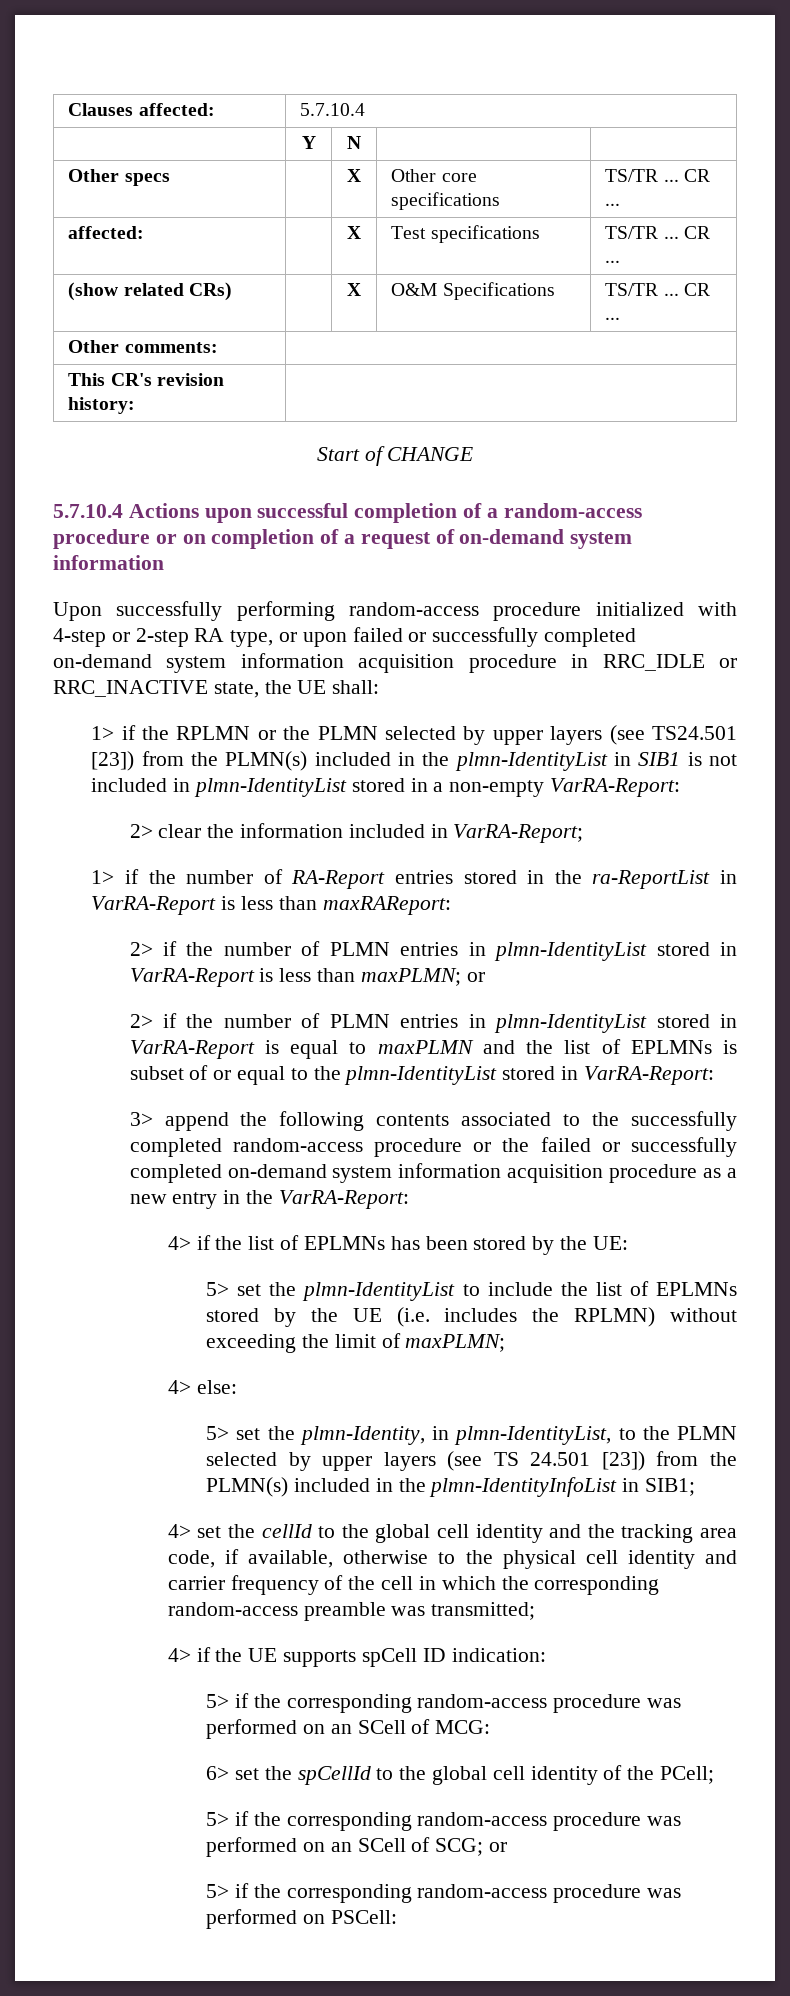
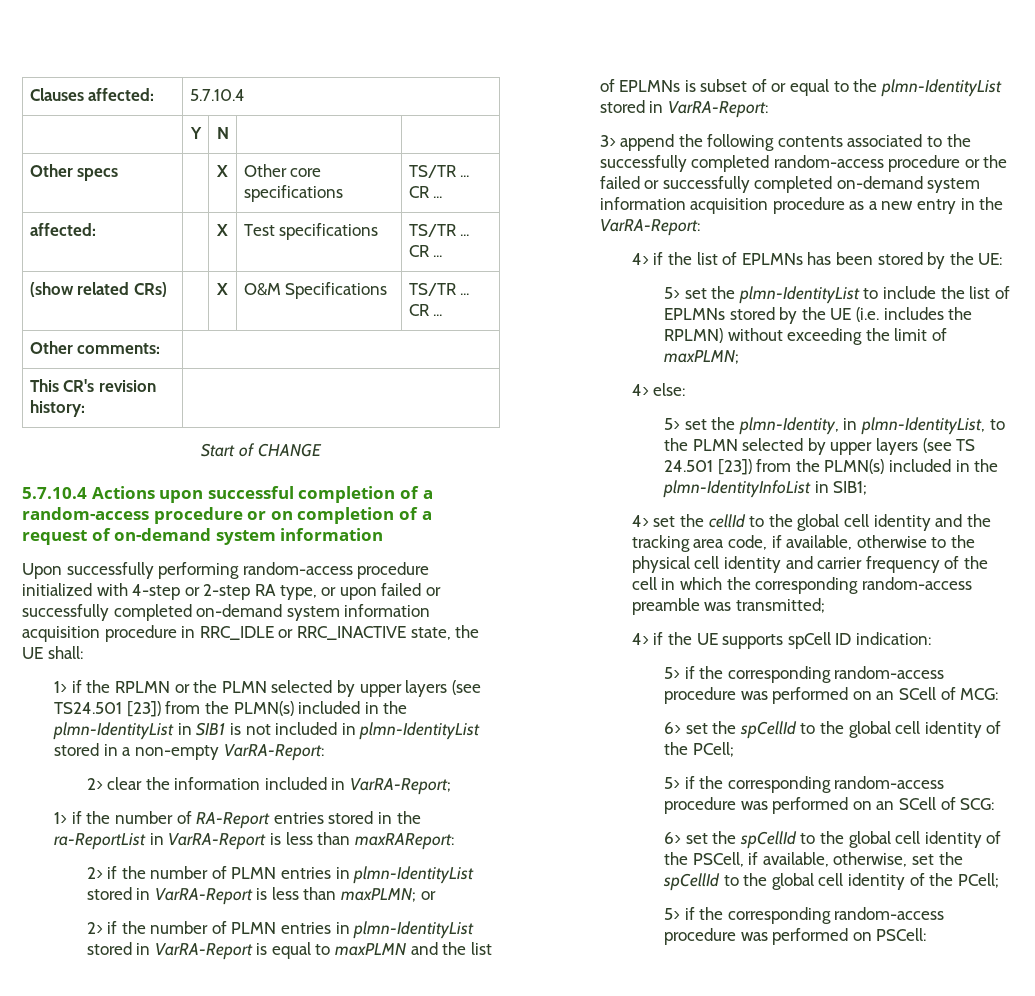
- 5> if the corresponding random-access procedure was performed on an SCell of SCG; or
+ 5> if the corresponding random-access procedure was performed on an SCell of SCG:
+ 6> set the spCellId to the global cell identity of the PSCell, if available, otherwise, set the spCellId to the global cell identity of the PCell;

